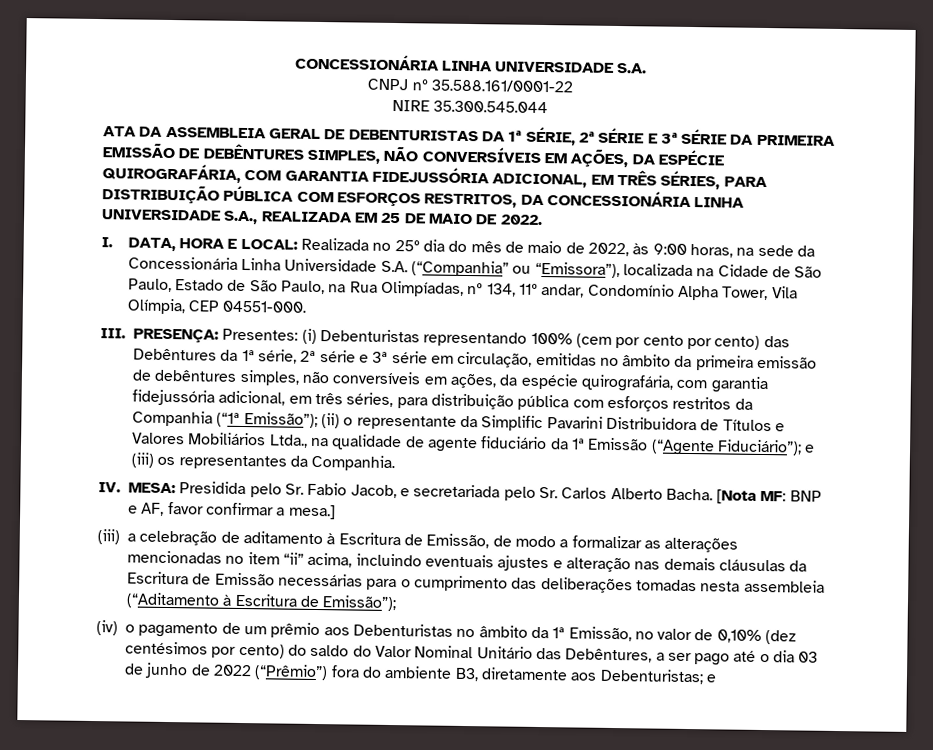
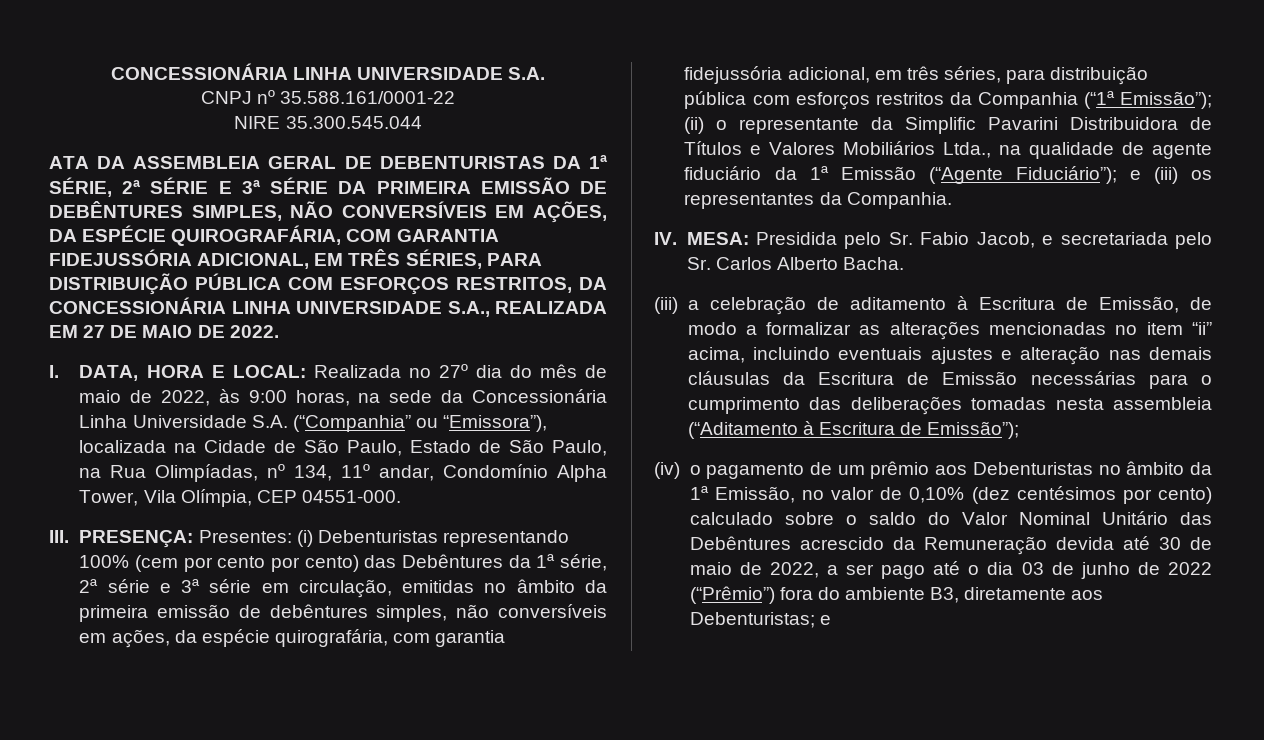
- ATA DA ASSEMBLEIA GERAL DE DEBENTURISTAS DA 1ª SÉRIE, 2ª SÉRIE E 3ª SÉRIE DA PRIMEIRA EMISSÃO DE DEBÊNTURES SIMPLES, NÃO CONVERSÍVEIS EM AÇÕES, DA ESPÉCIE QUIROGRAFÁRIA, COM GARANTIA FIDEJUSSÓRIA ADICIONAL, EM TRÊS SÉRIES, PARA DISTRIBUIÇÃO PÚBLICA COM ESFORÇOS RESTRITOS, DA CONCESSIONÁRIA LINHA UNIVERSIDADE S.A., REALIZADA EM 25 DE MAIO DE 2022.
+ ATA DA ASSEMBLEIA GERAL DE DEBENTURISTAS DA 1ª SÉRIE, 2ª SÉRIE E 3ª SÉRIE DA PRIMEIRA EMISSÃO DE DEBÊNTURES SIMPLES, NÃO CONVERSÍVEIS EM AÇÕES, DA ESPÉCIE QUIROGRAFÁRIA, COM GARANTIA FIDEJUSSÓRIA ADICIONAL, EM TRÊS SÉRIES, PARA DISTRIBUIÇÃO PÚBLICA COM ESFORÇOS RESTRITOS, DA CONCESSIONÁRIA LINHA UNIVERSIDADE S.A., REALIZADA EM 27 DE MAIO DE 2022.
- I. DATA, HORA E LOCAL: Realizada no 25º dia do mês de maio de 2022, às 9:00 horas, na sede da Concessionária Linha Universidade S.A. (“Companhia” ou “Emissora”), localizada na Cidade de São Paulo, Estado de São Paulo, na Rua Olimpíadas, nº 134, 11º andar, Condomínio Alpha Tower, Vila Olímpia, CEP 04551-000.
+ I. DATA, HORA E LOCAL: Realizada no 27º dia do mês de maio de 2022, às 9:00 horas, na sede da Concessionária Linha Universidade S.A. (“Companhia” ou “Emissora”), localizada na Cidade de São Paulo, Estado de São Paulo, na Rua Olimpíadas, nº 134, 11º andar, Condomínio Alpha Tower, Vila Olímpia, CEP 04551-000.
- [Nota MF: BNP e AF, favor confirmar a mesa.]
- (iv) o pagamento de um prêmio aos Debenturistas no âmbito da 1ª Emissão, no valor de 0,10% (dez centésimos por cento) do saldo do Valor Nominal Unitário das Debêntures, a ser pago até o dia 03 de junho de 2022 (“Prêmio”) fora do ambiente B3, diretamente aos Debenturistas; e
+ (iv) o pagamento de um prêmio aos Debenturistas no âmbito da 1ª Emissão, no valor de 0,10% (dez centésimos por cento) calculado sobre o saldo do Valor Nominal Unitário das Debêntures acrescido da Remuneração devida até 30 de maio de 2022, a ser pago até o dia 03 de junho de 2022 (“Prêmio”) fora do ambiente B3, diretamente aos Debenturistas; e

